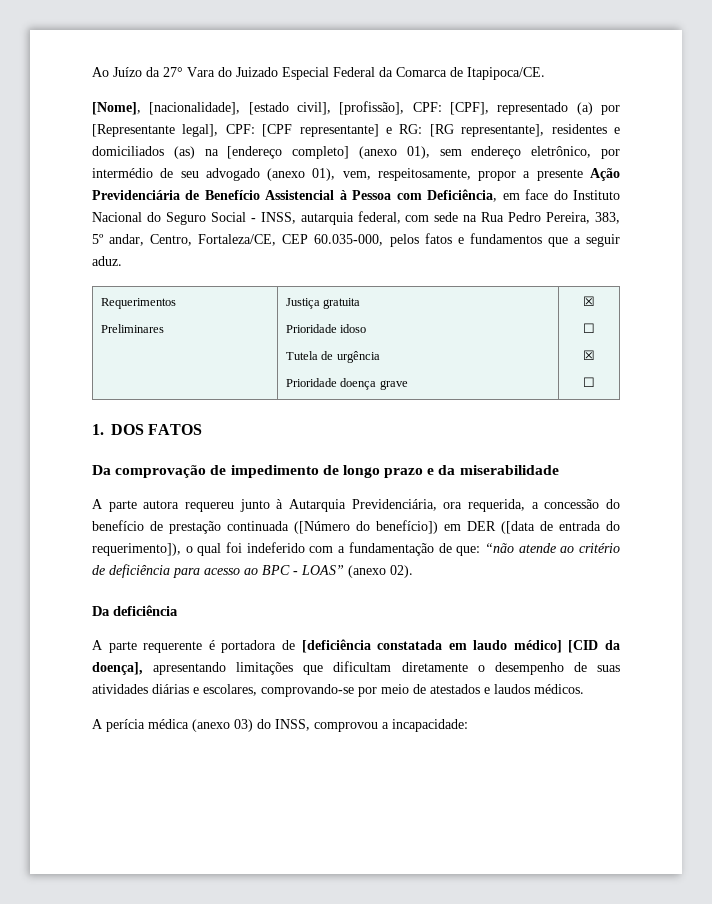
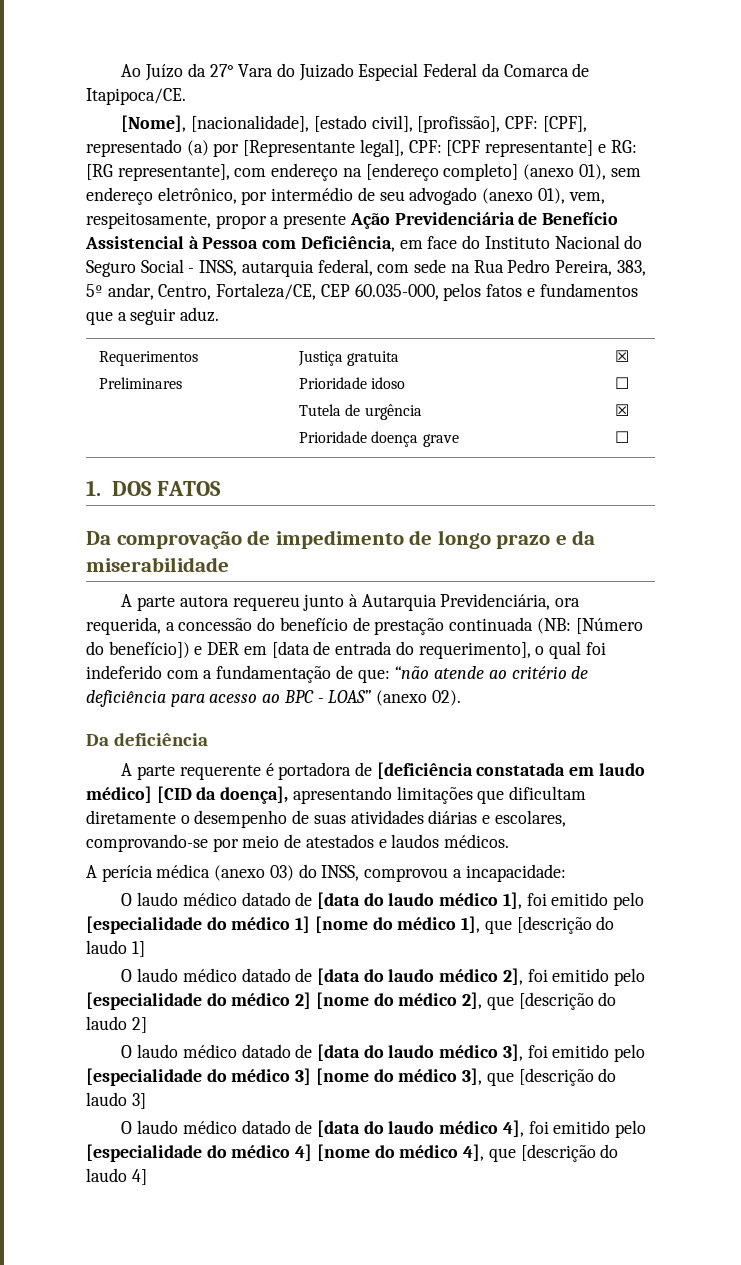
- [RG representante], residentes e domiciliados (as) na [endereço completo] (anexo 01), sem endereço eletrônico, por intermédio de seu advogado (anexo 01), vem, respeitosamente, propor a presente Ação Previdenciária de Benefício Assistencial à Pessoa com Deficiência, em face do Instituto Nacional do Seguro Social - INSS, autarquia federal, com sede na Rua Pedro Pereira, 383, 5º andar, Centro, Fortaleza/CE, CEP 60.035-000, pelos fatos e fundamentos que a seguir aduz.
+ [RG representante], com endereço na [endereço completo] (anexo 01), sem endereço eletrônico, por intermédio de seu advogado (anexo 01), vem, respeitosamente, propor a presente Ação Previdenciária de Benefício Assistencial à Pessoa com Deficiência, em face do Instituto Nacional do Seguro Social - INSS, autarquia federal, com sede na Rua Pedro Pereira, 383, 5º andar, Centro, Fortaleza/CE, CEP 60.035-000, pelos fatos e fundamentos que a seguir aduz.
- A parte autora requereu junto à Autarquia Previdenciária, ora requerida, a concessão do benefício de prestação continuada ([Número do benefício]) em DER ([data de entrada do requerimento]), o qual foi indeferido com a fundamentação de que: “não atende ao critério de deficiência para acesso ao BPC - LOAS” (anexo 02).
+ A parte autora requereu junto à Autarquia Previdenciária, ora requerida, a concessão do benefício de prestação continuada (NB: [Número do benefício]) e DER em [data de entrada do requerimento], o qual foi indeferido com a fundamentação de que: “não atende ao critério de deficiência para acesso ao BPC - LOAS” (anexo 02).
+ O laudo médico datado de [data do laudo médico 1], foi emitido pelo [especialidade do médico 1] [nome do médico 1], que [descrição do laudo 1]
+ O laudo médico datado de [data do laudo médico 2], foi emitido pelo [especialidade do médico 2] [nome do médico 2], que [descrição do laudo 2]
+ O laudo médico datado de [data do laudo médico 3], foi emitido pelo [especialidade do médico 3] [nome do médico 3], que [descrição do laudo 3]
+ O laudo médico datado de [data do laudo médico 4], foi emitido pelo [especialidade do médico 4] [nome do médico 4], que [descrição do laudo 4]

